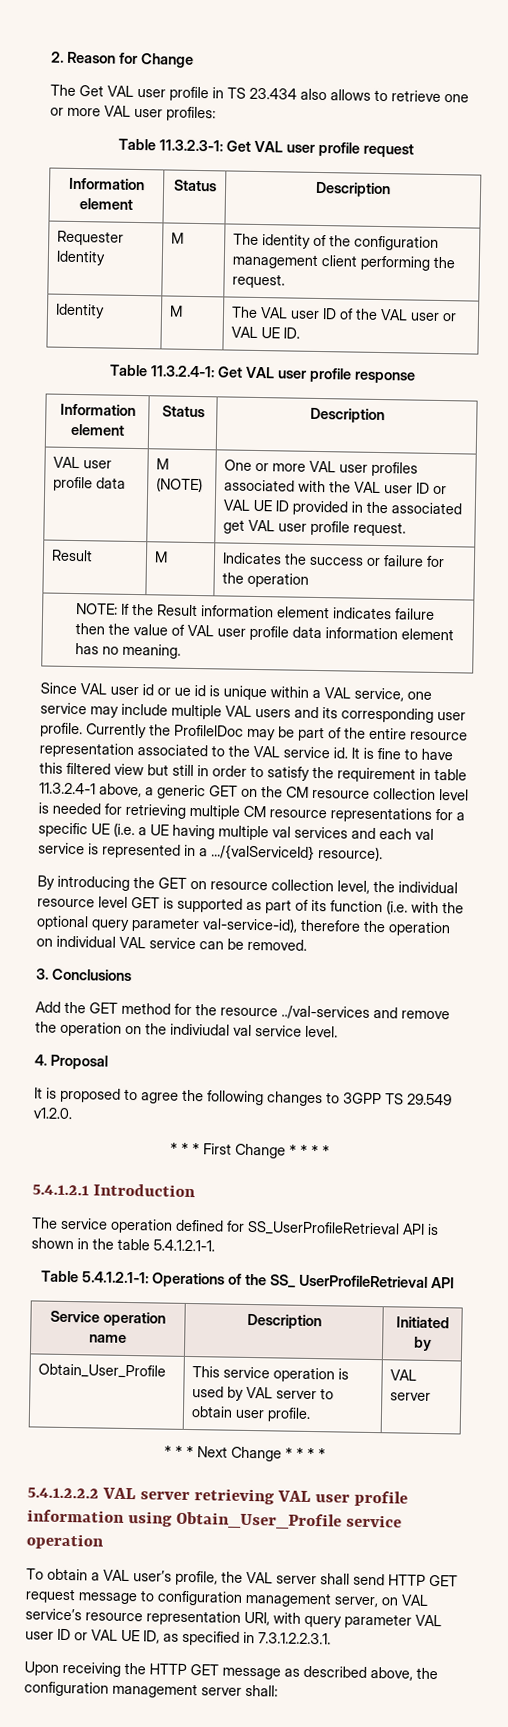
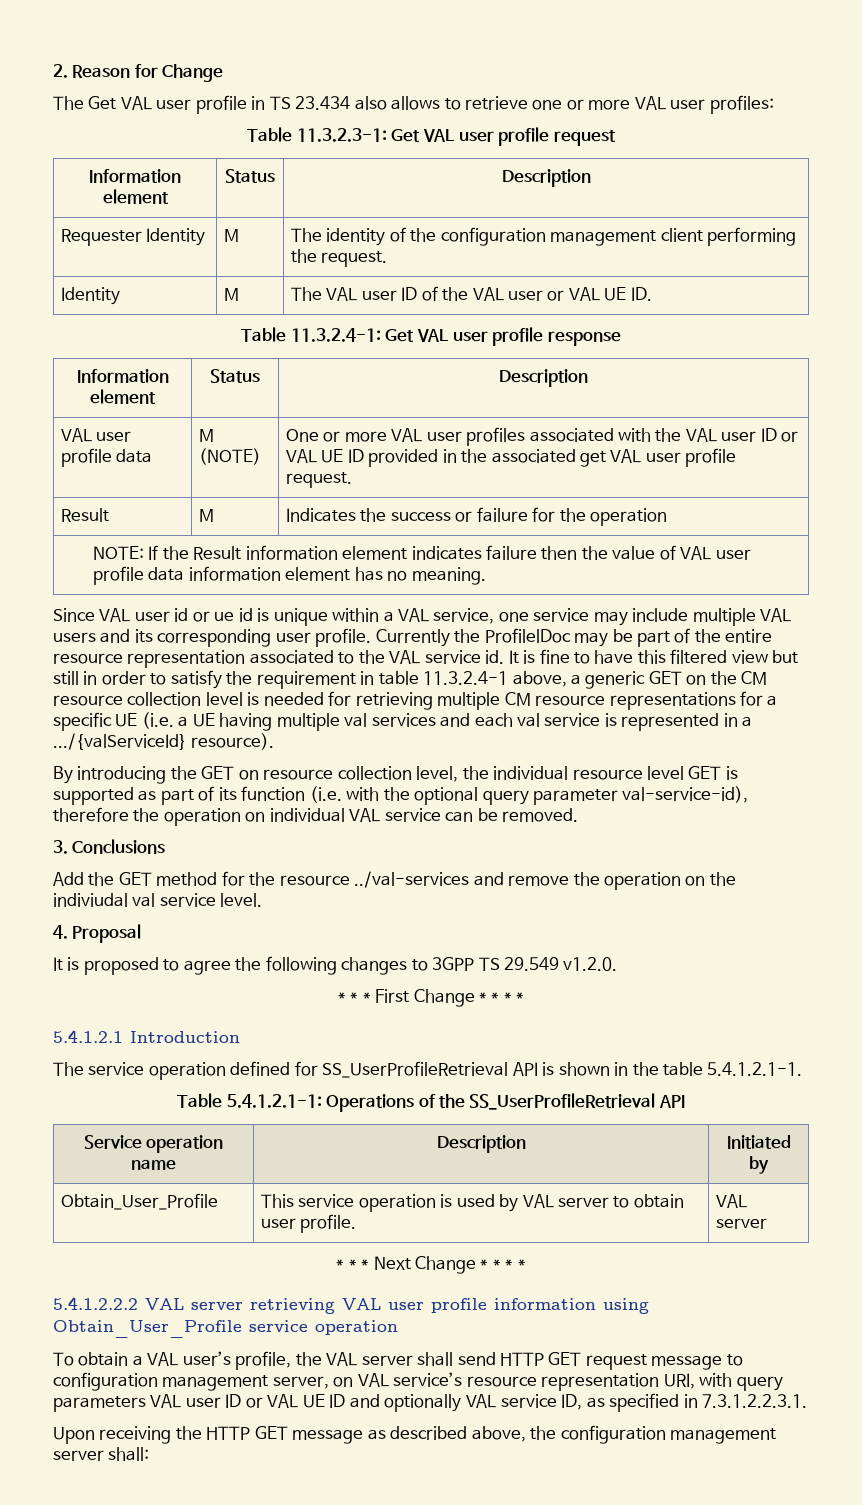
- Table 5.4.1.2.1-1: Operations of the SS_ UserProfileRetrieval API
+ Table 5.4.1.2.1-1: Operations of the SS_UserProfileRetrieval API
- To obtain a VAL user’s profile, the VAL server shall send HTTP GET request message to configuration management server, on VAL service’s resource representation URI, with query parameter VAL user ID or VAL UE ID, as specified in 7.3.1.2.2.3.1.
+ To obtain a VAL user’s profile, the VAL server shall send HTTP GET request message to configuration management server, on VAL service’s resource representation URI, with query parameters VAL user ID or VAL UE ID and optionally VAL service ID, as specified in 7.3.1.2.2.3.1.

